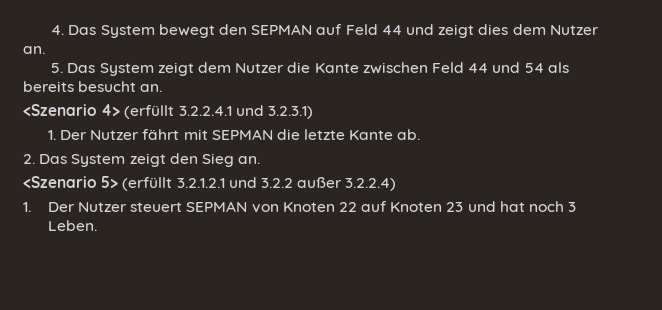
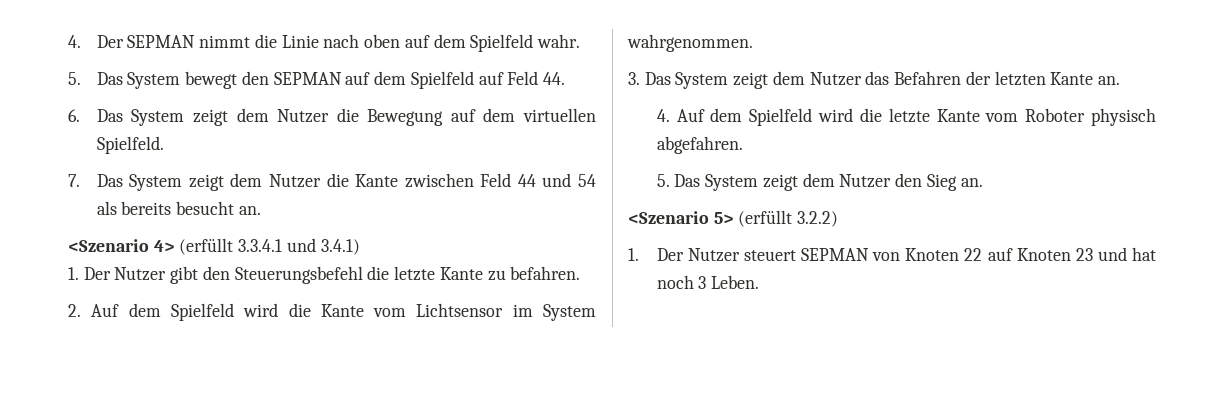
- 4. Das System bewegt den SEPMAN auf Feld 44 und zeigt dies dem Nutzer an.
- 5. Das System zeigt dem Nutzer die Kante zwischen Feld 44 und 54 als bereits besucht an.
+ 4. Der SEPMAN nimmt die Linie nach oben auf dem Spielfeld wahr.
+ 5. Das System bewegt den SEPMAN auf dem Spielfeld auf Feld 44.
+ 6. Das System zeigt dem Nutzer die Bewegung auf dem virtuellen Spielfeld.
+ 7. Das System zeigt dem Nutzer die Kante zwischen Feld 44 und 54 als bereits besucht an.
- <Szenario 4> (erfüllt 3.2.2.4.1 und 3.2.3.1)
- 1. Der Nutzer fährt mit SEPMAN die letzte Kante ab.
+ <Szenario 4> (erfüllt 3.3.4.1 und 3.4.1)
+ 1. Der Nutzer gibt den Steuerungsbefehl die letzte Kante zu befahren.
- 2. Das System zeigt den Sieg an.
+ 2. Auf dem Spielfeld wird die Kante vom Lichtsensor im System wahrgenommen.
+ 3. Das System zeigt dem Nutzer das Befahren der letzten Kante an.
+ 4. Auf dem Spielfeld wird die letzte Kante vom Roboter physisch abgefahren.
+ 5. Das System zeigt dem Nutzer den Sieg an.
- <Szenario 5> (erfüllt 3.2.1.2.1 und 3.2.2 außer 3.2.2.4)
+ <Szenario 5> (erfüllt 3.2.2)

